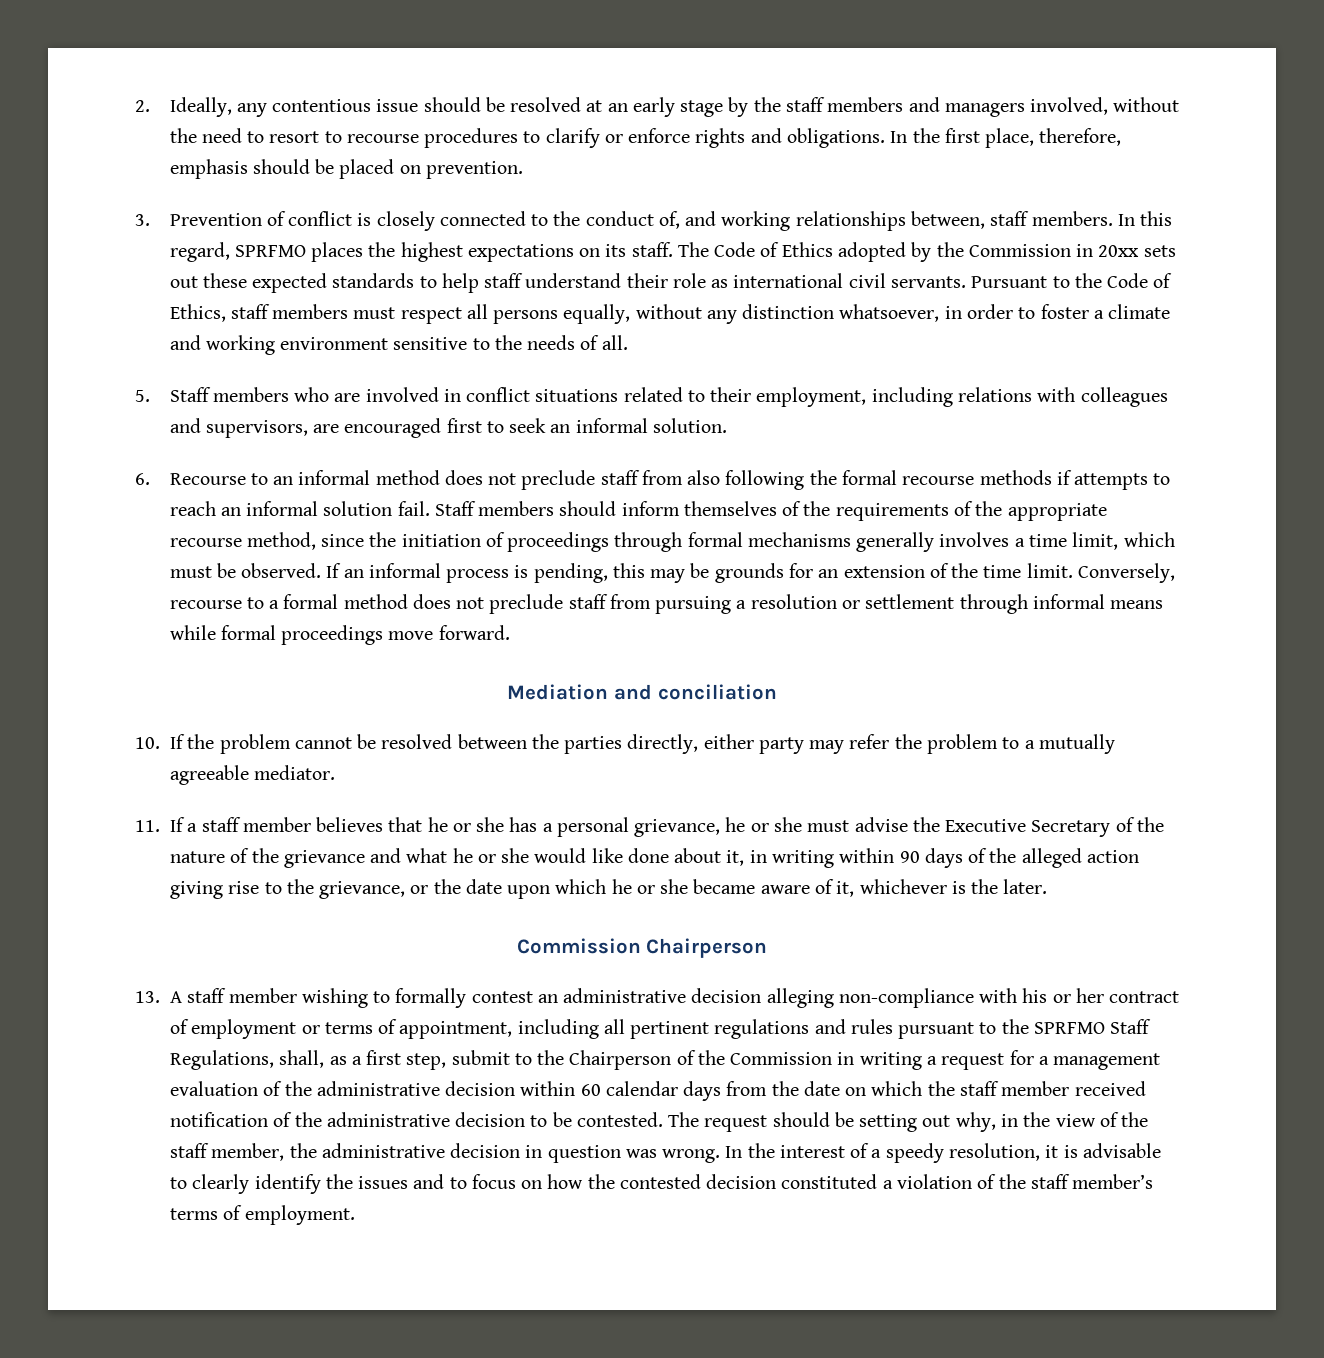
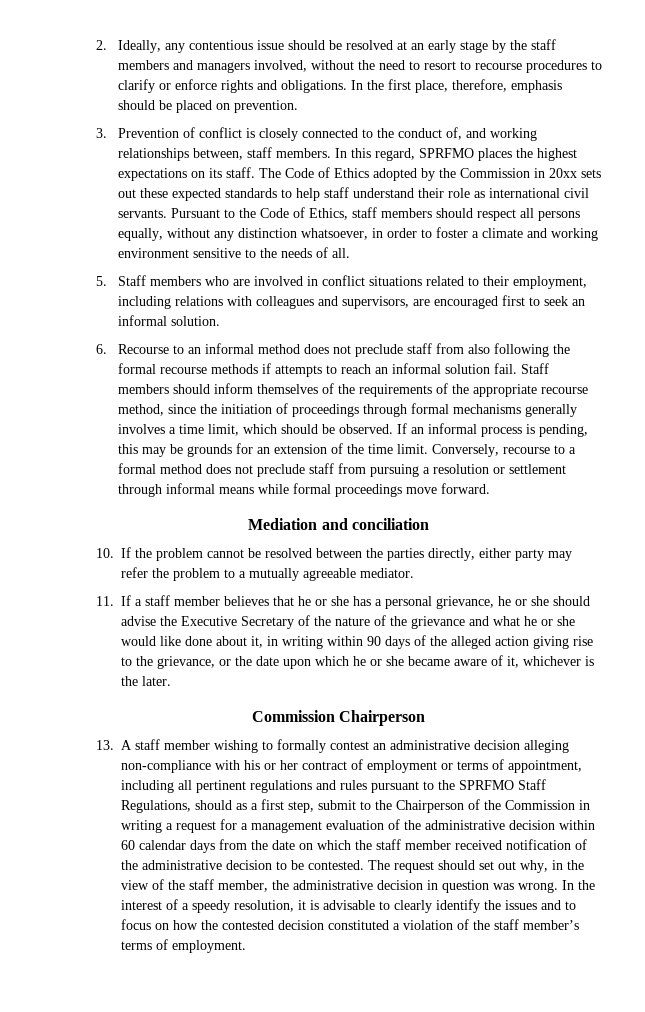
- Pursuant to the Code of Ethics, staff members must respect all persons equally, without any distinction whatsoever, in order to foster a climate and working environment sensitive to the needs of all.
+ Pursuant to the Code of Ethics, staff members should respect all persons equally, without any distinction whatsoever, in order to foster a climate and working environment sensitive to the needs of all.
- Staff members should inform themselves of the requirements of the appropriate recourse method, since the initiation of proceedings through formal mechanisms generally involves a time limit, which must be observed.
+ Staff members should inform themselves of the requirements of the appropriate recourse method, since the initiation of proceedings through formal mechanisms generally involves a time limit, which should be observed.
- 11. If a staff member believes that he or she has a personal grievance, he or she must advise the Executive Secretary of the nature of the grievance and what he or she would like done about it, in writing within 90 days of the alleged action giving rise to the grievance, or the date upon which he or she became aware of it, whichever is the later.
+ 11. If a staff member believes that he or she has a personal grievance, he or she should advise the Executive Secretary of the nature of the grievance and what he or she would like done about it, in writing within 90 days of the alleged action giving rise to the grievance, or the date upon which he or she became aware of it, whichever is the later.
- 13. A staff member wishing to formally contest an administrative decision alleging non-compliance with his or her contract of employment or terms of appointment, including all pertinent regulations and rules pursuant to the SPRFMO Staff Regulations, shall, as a first step, submit to the Chairperson of the Commission in writing a request for a management evaluation of the administrative decision within 60 calendar days from the date on which the staff member received notification of the administrative decision to be contested.
+ 13. A staff member wishing to formally contest an administrative decision alleging non-compliance with his or her contract of employment or terms of appointment, including all pertinent regulations and rules pursuant to the SPRFMO Staff Regulations, should as a first step, submit to the Chairperson of the Commission in writing a request for a management evaluation of the administrative decision within 60 calendar days from the date on which the staff member received notification of the administrative decision to be contested.
- The request should be setting out why, in the view of the staff member, the administrative decision in question was wrong.
+ The request should set out why, in the view of the staff member, the administrative decision in question was wrong.

